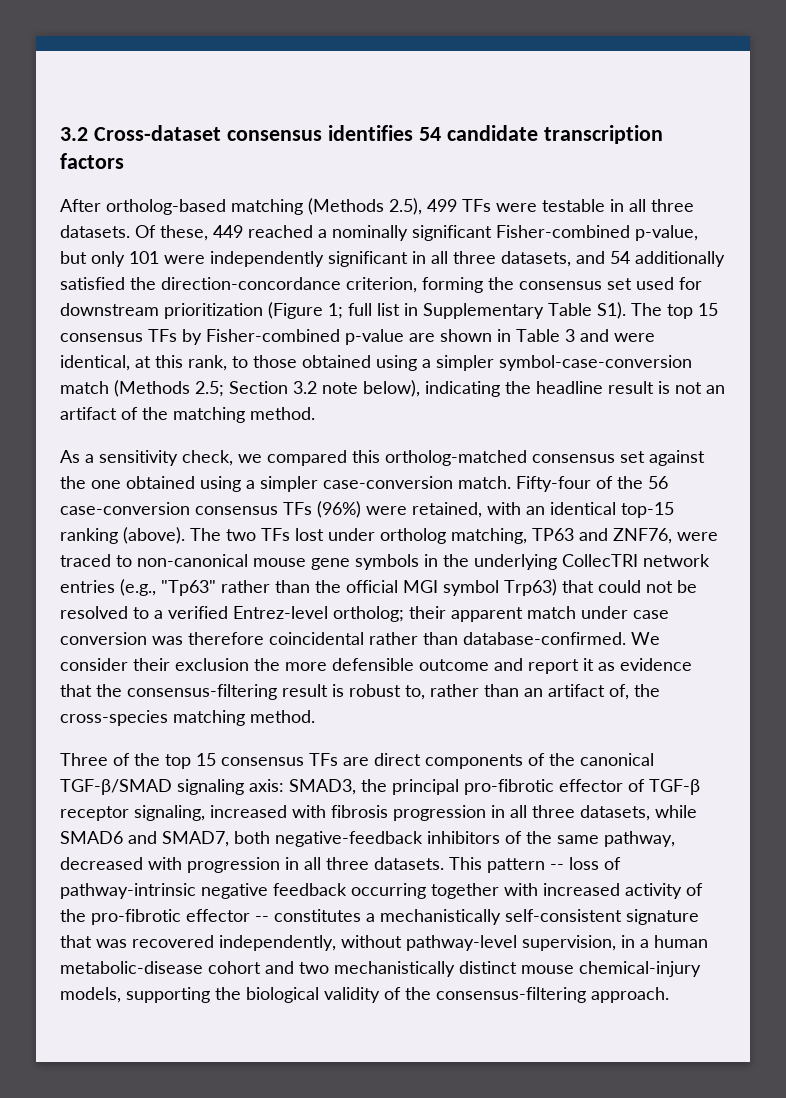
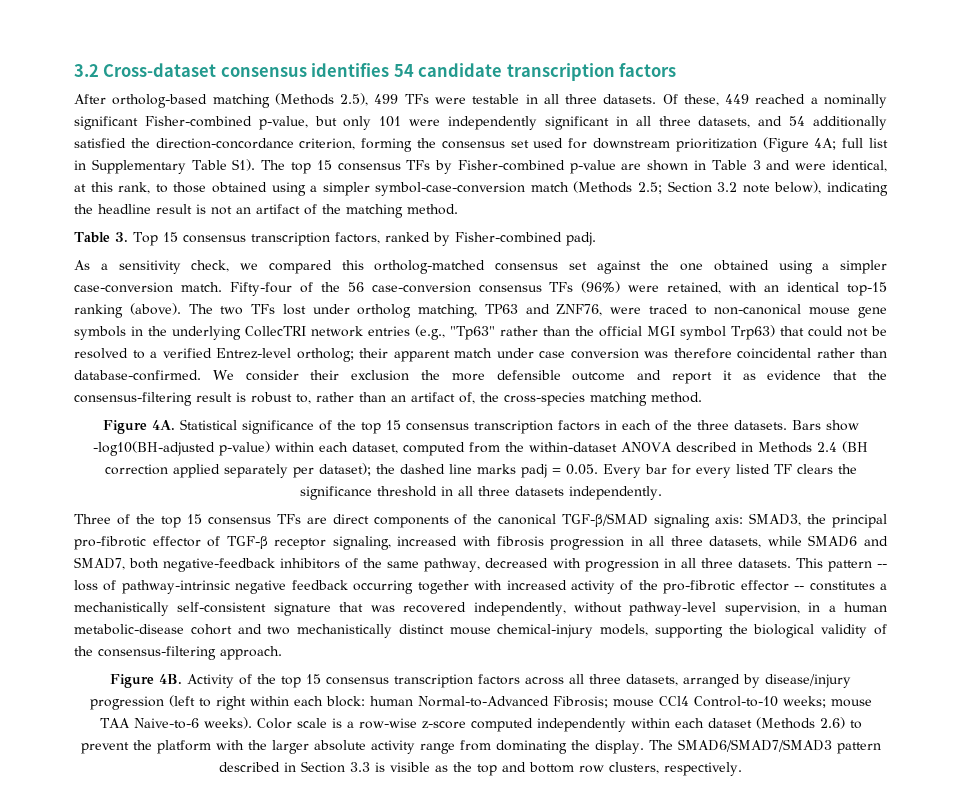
- Of these, 449 reached a nominally significant Fisher-combined p-value, but only 101 were independently significant in all three datasets, and 54 additionally satisfied the direction-concordance criterion, forming the consensus set used for downstream prioritization (Figure 1;
+ Of these, 449 reached a nominally significant Fisher-combined p-value, but only 101 were independently significant in all three datasets, and 54 additionally satisfied the direction-concordance criterion, forming the consensus set used for downstream prioritization (Figure 4A;
+ Table 3. Top 15 consensus transcription factors, ranked by Fisher-combined padj.
+ Figure 4A. Statistical significance of the top 15 consensus transcription factors in each of the three datasets. Bars show -log10(BH-adjusted p-value) within each dataset, computed from the within-dataset ANOVA described in Methods 2.4 (BH correction applied separately per dataset); the dashed line marks padj = 0.05. Every bar for every listed TF clears the significance threshold in all three datasets independently.
+ Figure 4B. Activity of the top 15 consensus transcription factors across all three datasets, arranged by disease/injury progression (left to right within each block: human Normal-to-Advanced Fibrosis; mouse CCl4 Control-to-10 weeks; mouse TAA Naive-to-6 weeks). Color scale is a row-wise z-score computed independently within each dataset (Methods 2.6) to prevent the platform with the larger absolute activity range from dominating the display. The SMAD6/SMAD7/SMAD3 pattern described in Section 3.3 is visible as the top and bottom row clusters, respectively.

